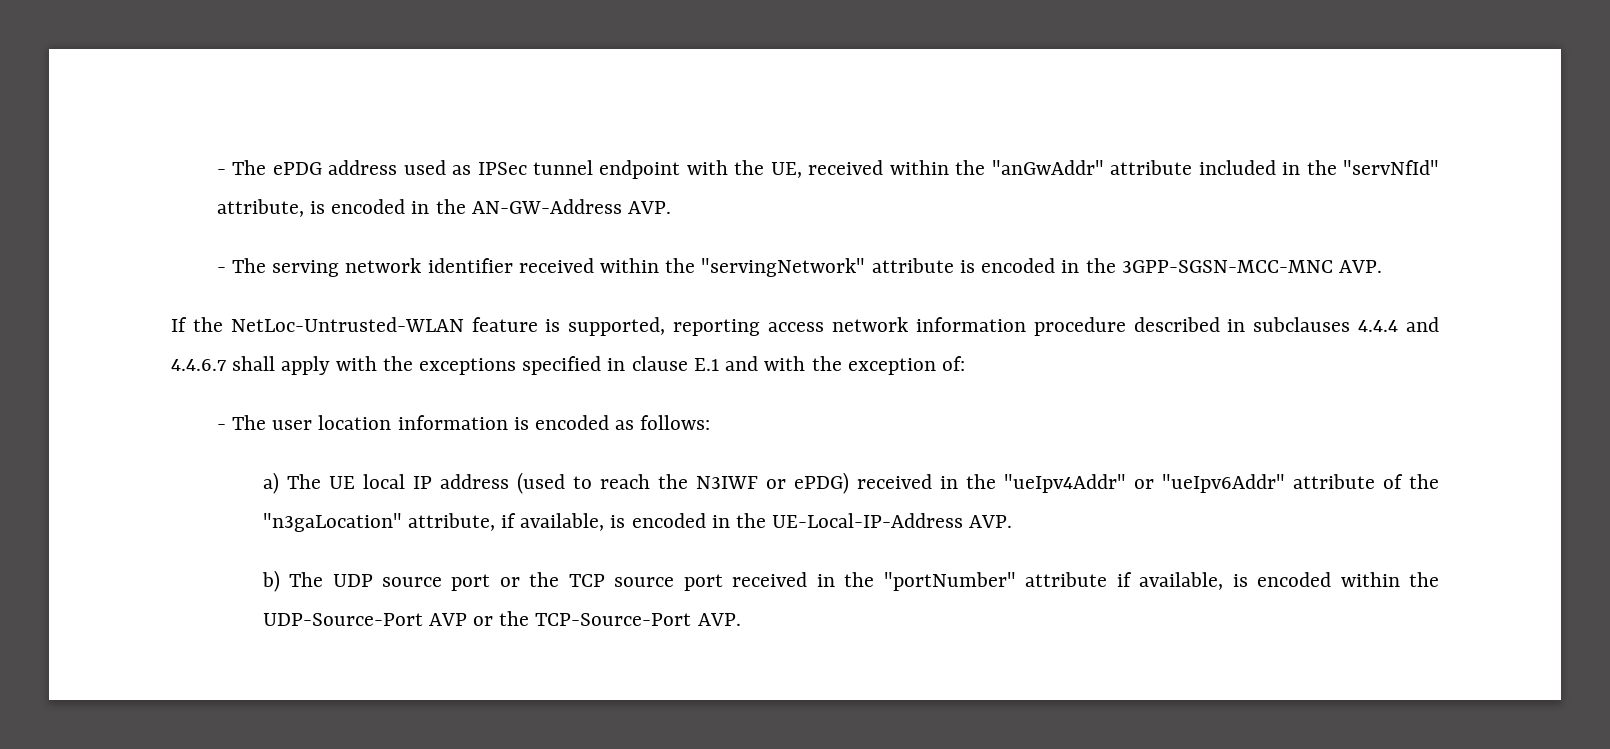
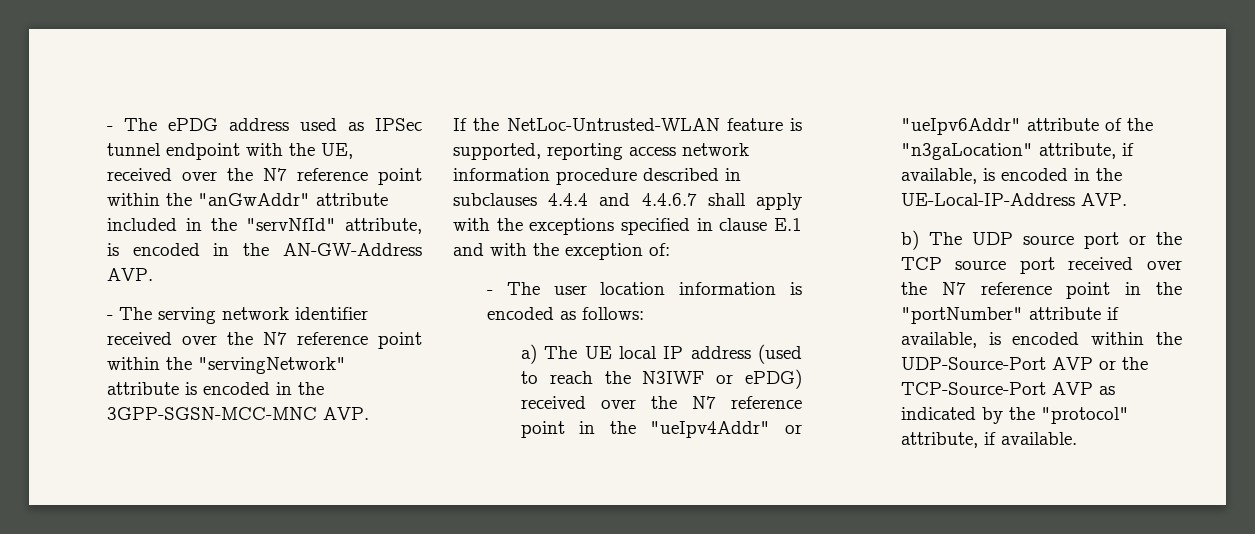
- - The ePDG address used as IPSec tunnel endpoint with the UE, received within the "anGwAddr" attribute included in the "servNfId" attribute, is encoded in the AN-GW-Address AVP.
+ - The ePDG address used as IPSec tunnel endpoint with the UE, received over the N7 reference point within the "anGwAddr" attribute included in the "servNfId" attribute, is encoded in the AN-GW-Address AVP.
- - The serving network identifier received within the "servingNetwork" attribute is encoded in the 3GPP-SGSN-MCC-MNC AVP.
+ - The serving network identifier received over the N7 reference point within the "servingNetwork" attribute is encoded in the 3GPP-SGSN-MCC-MNC AVP.
- a) The UE local IP address (used to reach the N3IWF or ePDG) received in the "ueIpv4Addr" or "ueIpv6Addr" attribute of the "n3gaLocation" attribute, if available, is encoded in the UE-Local-IP-Address AVP.
+ a) The UE local IP address (used to reach the N3IWF or ePDG) received over the N7 reference point in the "ueIpv4Addr" or "ueIpv6Addr" attribute of the "n3gaLocation" attribute, if available, is encoded in the UE-Local-IP-Address AVP.
- b) The UDP source port or the TCP source port received in the "portNumber" attribute if available, is encoded within the UDP-Source-Port AVP or the TCP-Source-Port AVP.
+ b) The UDP source port or the TCP source port received over the N7 reference point in the "portNumber" attribute if available, is encoded within the UDP-Source-Port AVP or the TCP-Source-Port AVP as indicated by the "protocol" attribute, if available.

